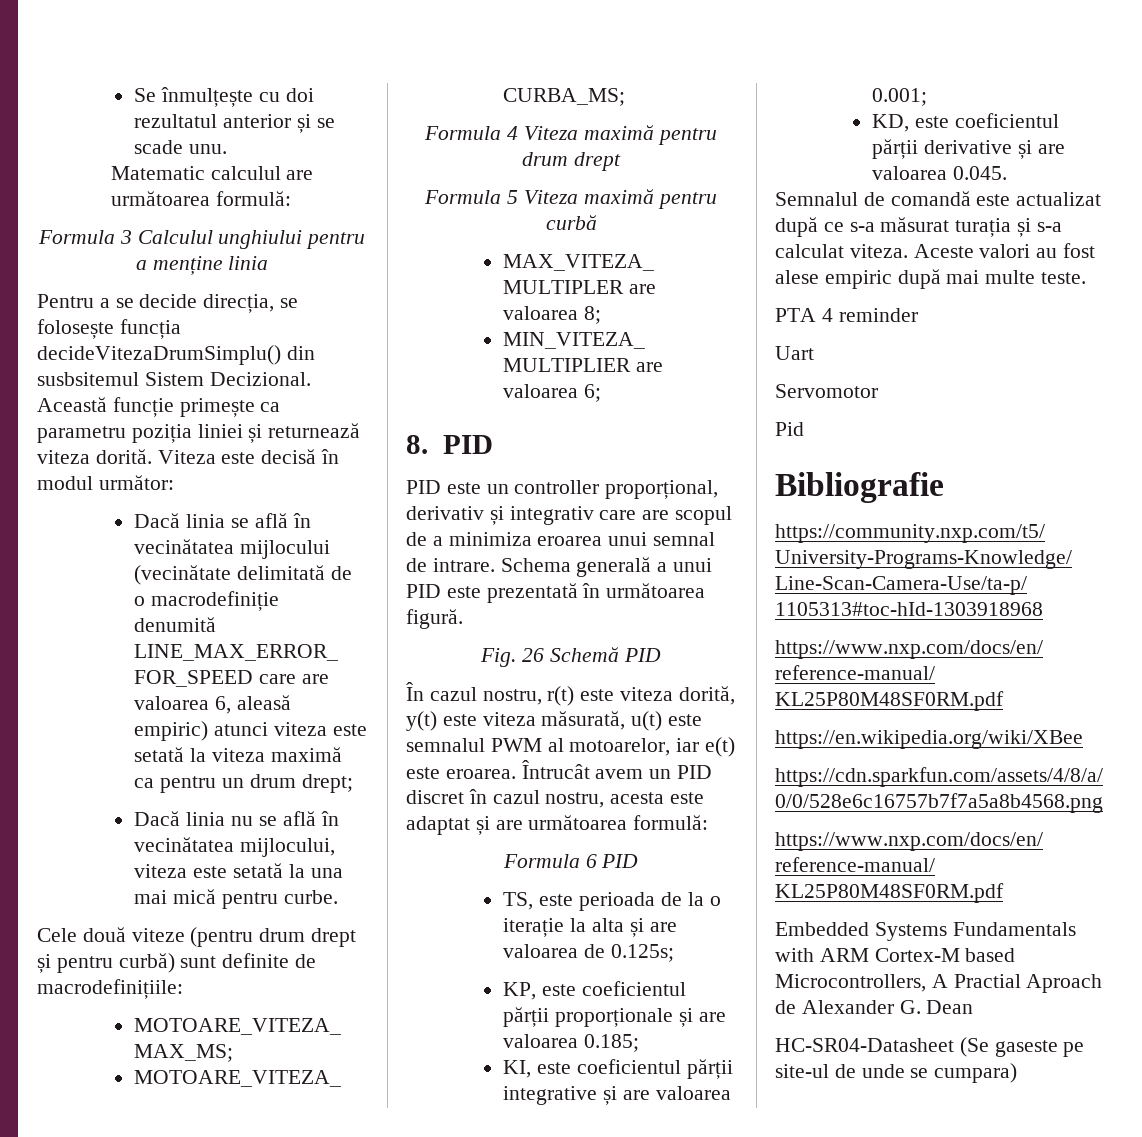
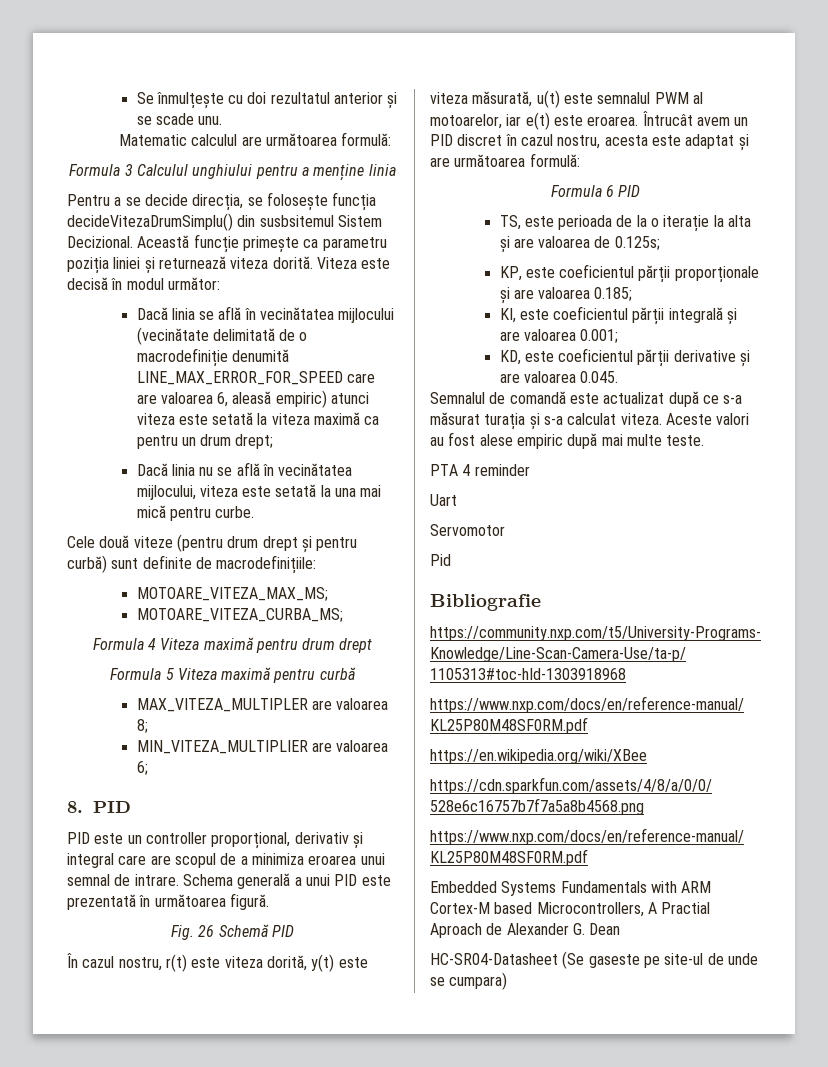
- PID este un controller proporțional, derivativ și integrativ care are scopul de a minimiza eroarea unui semnal de intrare.
+ PID este un controller proporțional, derivativ și integral care are scopul de a minimiza eroarea unui semnal de intrare.
- KI, este coeficientul părții integrative și are valoarea 0.001;
+ KI, este coeficientul părții integrală și are valoarea 0.001;

